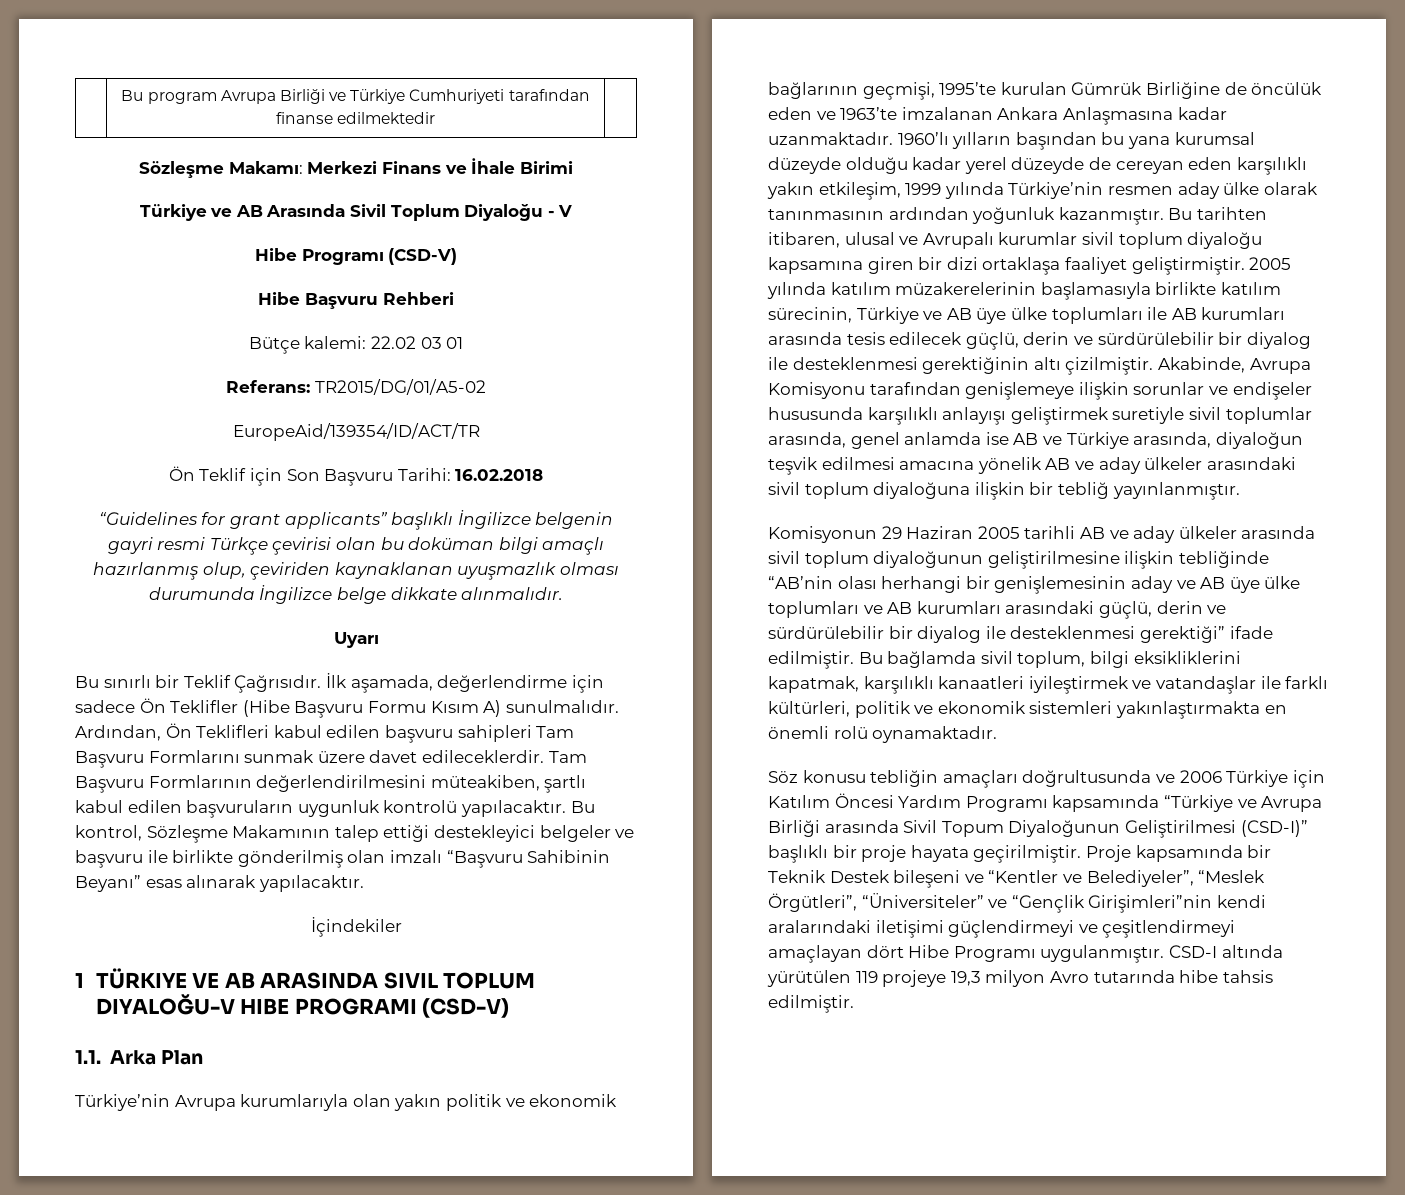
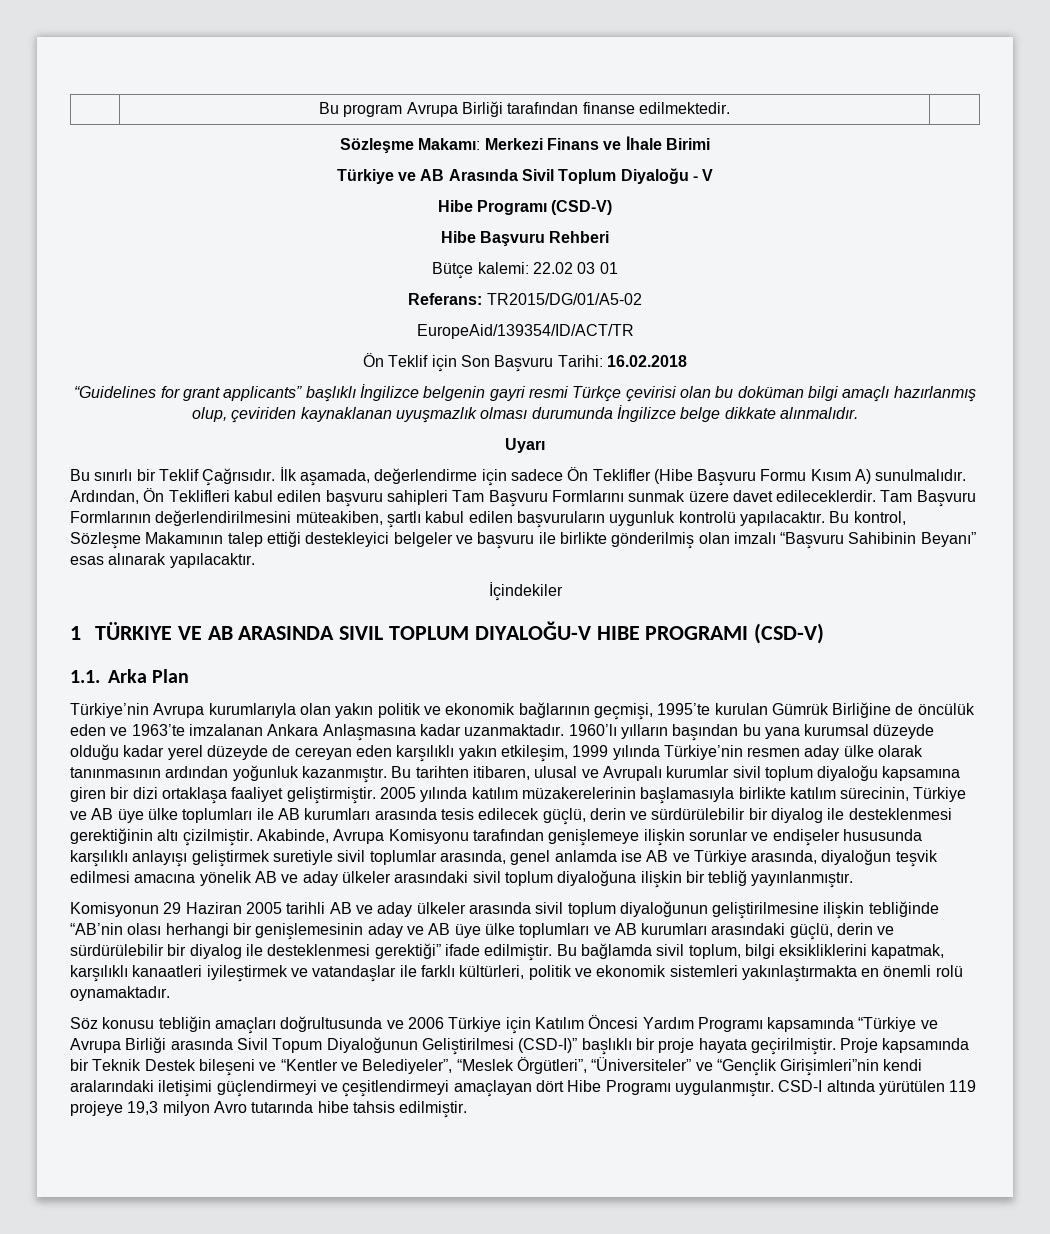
- | Bu program Avrupa Birliği ve Türkiye Cumhuriyeti tarafından finanse edilmektedir |
+ | Bu program Avrupa Birliği tarafından finanse edilmektedir. |

